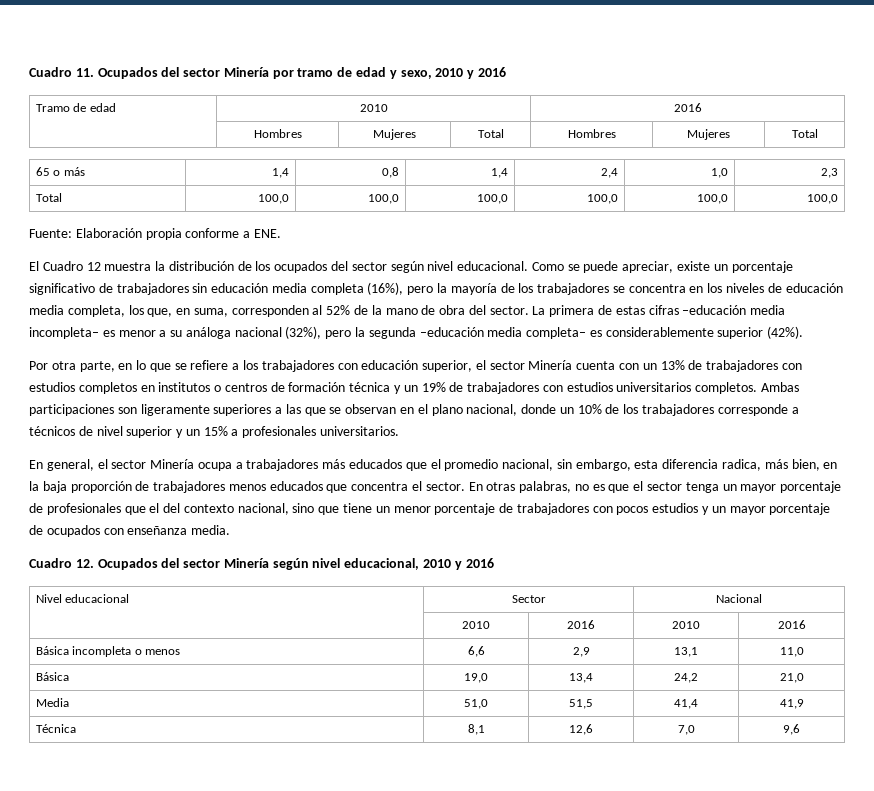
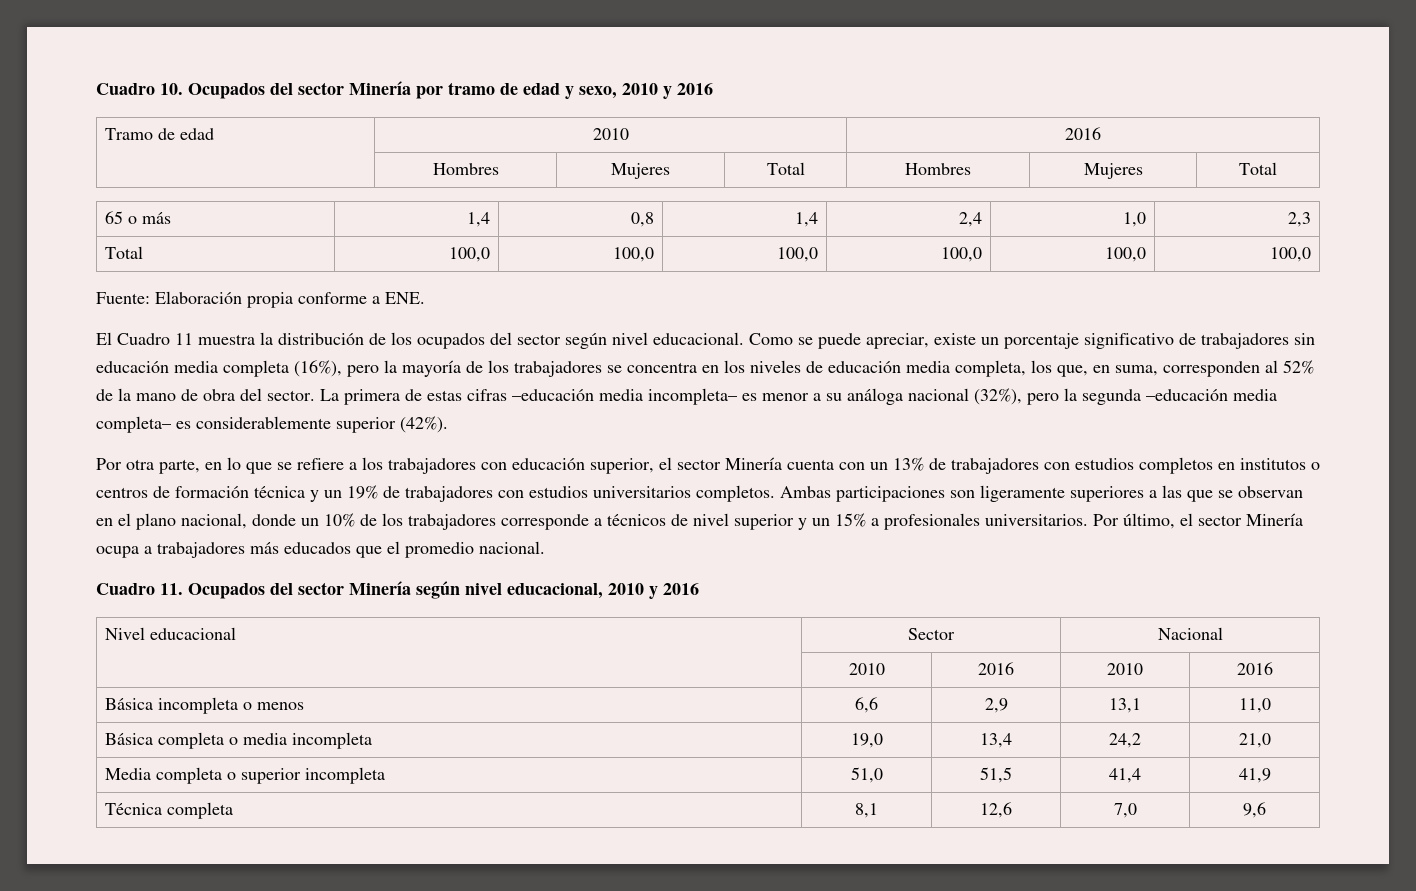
- Cuadro 11. Ocupados del sector Minería por tramo de edad y sexo, 2010 y 2016
+ Cuadro 10. Ocupados del sector Minería por tramo de edad y sexo, 2010 y 2016
- El Cuadro 12 muestra la distribución de los ocupados del sector según nivel educacional.
+ El Cuadro 11 muestra la distribución de los ocupados del sector según nivel educacional.
- Ambas participaciones son ligeramente superiores a las que se observan en el plano nacional, donde un 10% de los trabajadores corresponde a técnicos de nivel superior y un 15% a profesionales universitarios.
- En general, el sector Minería ocupa a trabajadores más educados que el promedio nacional, sin embargo, esta diferencia radica, más bien, en la baja proporción de trabajadores menos educados que concentra el sector. En otras palabras, no es que el sector tenga un mayor porcentaje de profesionales que el del contexto nacional, sino que tiene un menor porcentaje de trabajadores con pocos estudios y un mayor porcentaje de ocupados con enseñanza media.
- Cuadro 12. Ocupados del sector Minería según nivel educacional, 2010 y 2016
+ Ambas participaciones son ligeramente superiores a las que se observan en el plano nacional, donde un 10% de los trabajadores corresponde a técnicos de nivel superior y un 15% a profesionales universitarios. Por último, el sector Minería ocupa a trabajadores más educados que el promedio nacional.
+ Cuadro 11. Ocupados del sector Minería según nivel educacional, 2010 y 2016
- Básica | 19,0 | 13,4 | 24,2 | 21,0
+ Básica completa o media incompleta | 19,0 | 13,4 | 24,2 | 21,0
- Media | 51,0 | 51,5 | 41,4 | 41,9
+ Media completa o superior incompleta | 51,0 | 51,5 | 41,4 | 41,9
- Técnica | 8,1 | 12,6 | 7,0 | 9,6
+ Técnica completa | 8,1 | 12,6 | 7,0 | 9,6

